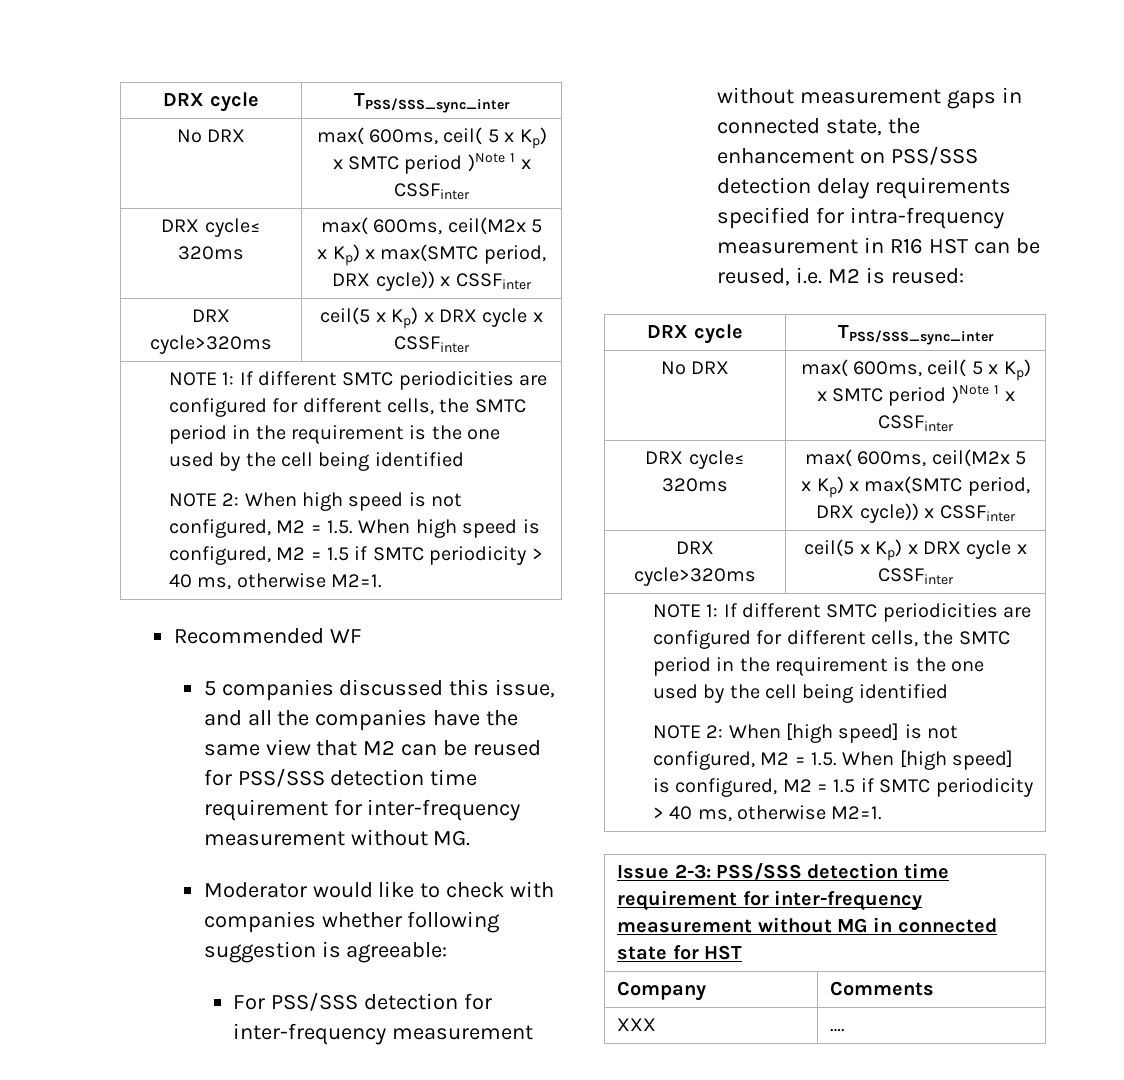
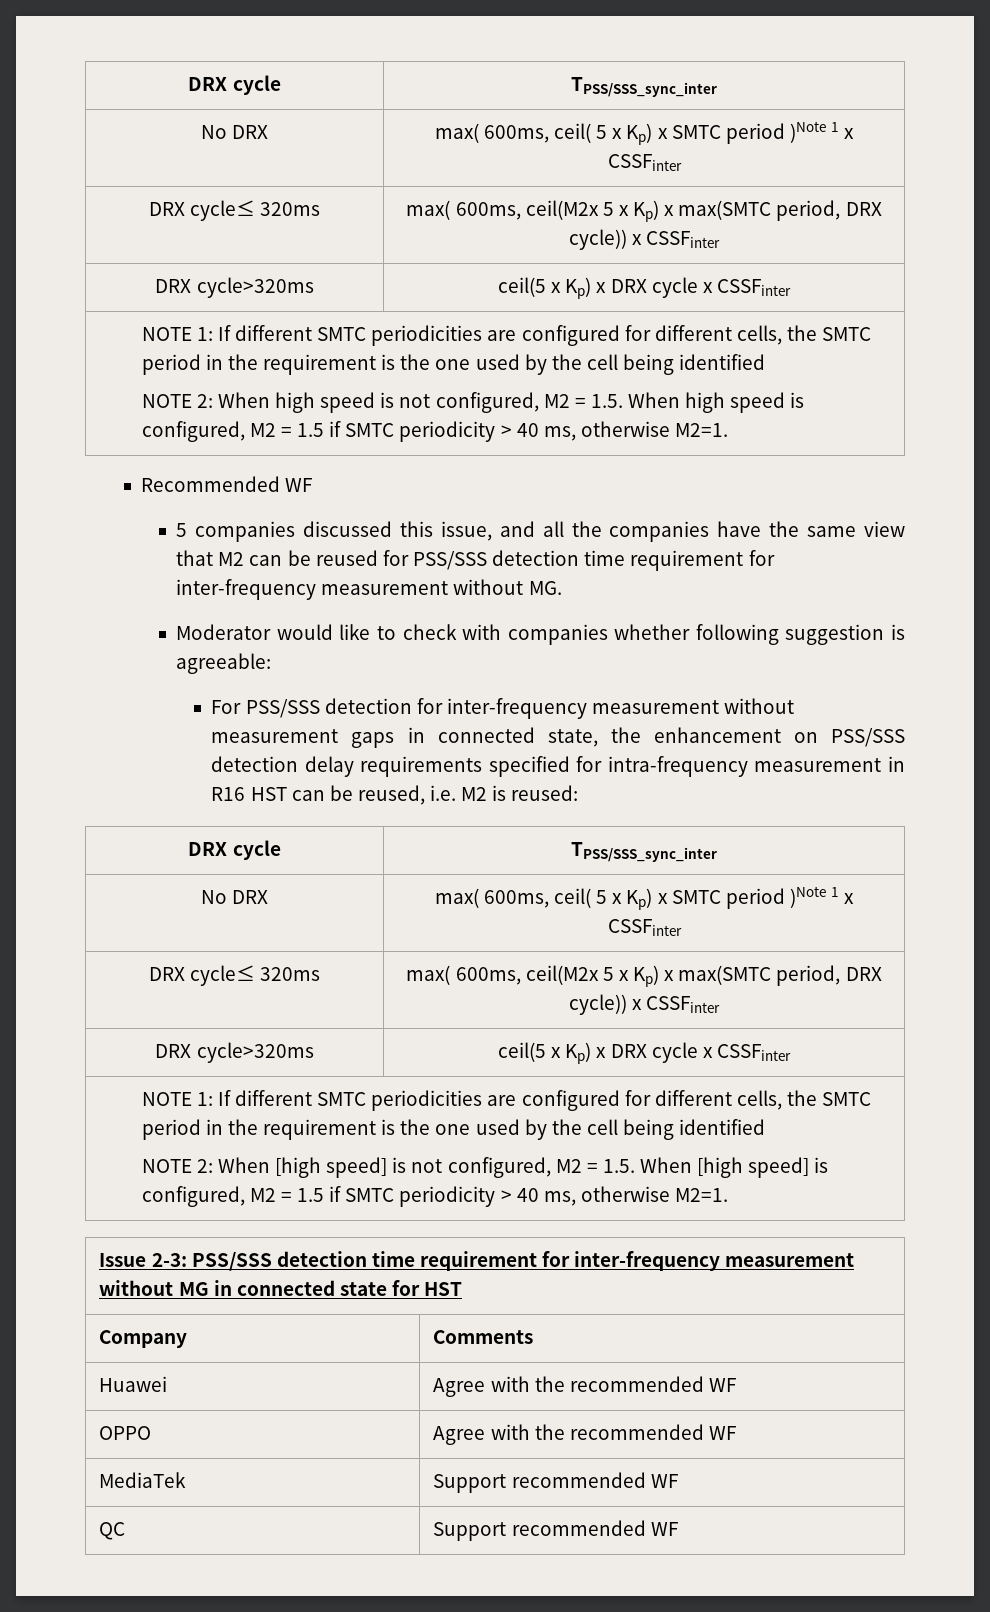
- XXX | ….
+ Huawei | Agree with the recommended WF
+ OPPO | Agree with the recommended WF
+ MediaTek | Support recommended WF
+ QC | Support recommended WF

